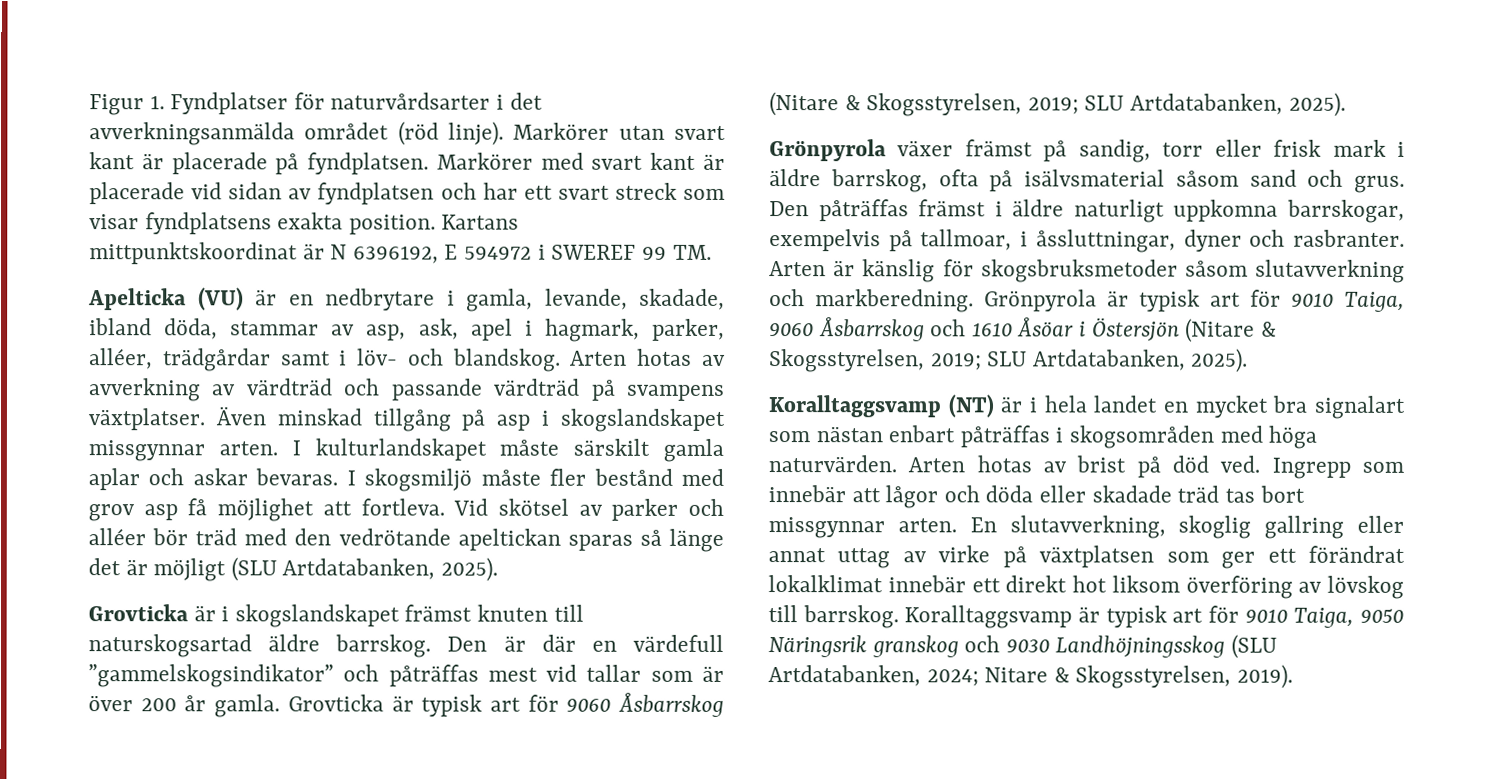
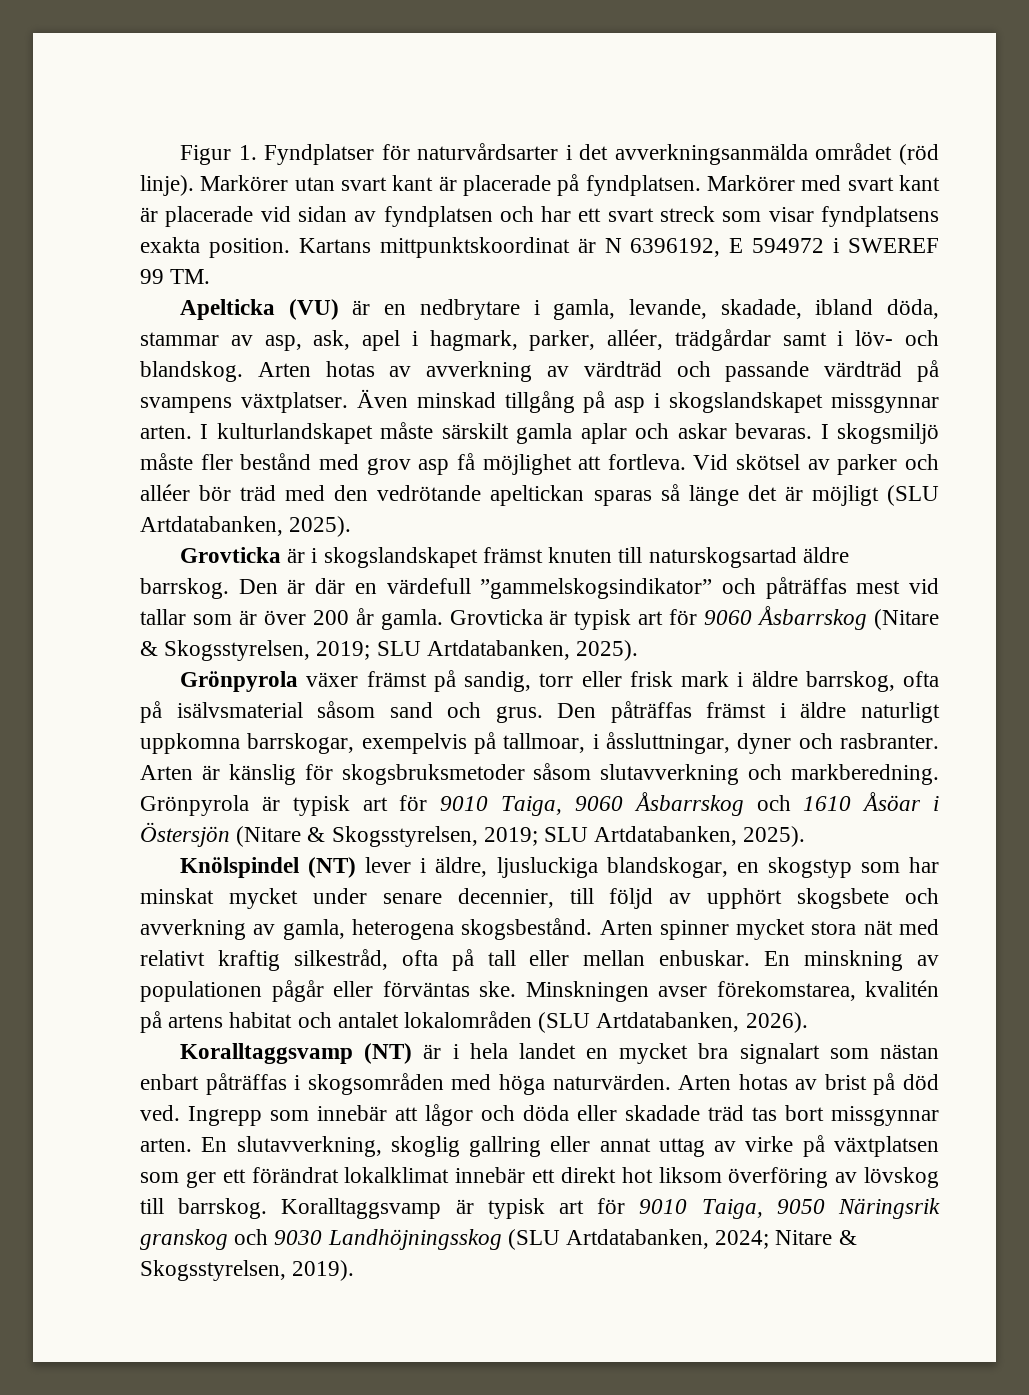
+ Knölspindel (NT) lever i äldre, ljusluckiga blandskogar, en skogstyp som har minskat mycket under senare decennier, till följd av upphört skogsbete och avverkning av gamla, heterogena skogsbestånd. Arten spinner mycket stora nät med relativt kraftig silkestråd, ofta på tall eller mellan enbuskar. En minskning av populationen pågår eller förväntas ske. Minskningen avser förekomstarea, kvalitén på artens habitat och antalet lokalområden (SLU Artdatabanken, 2026).

